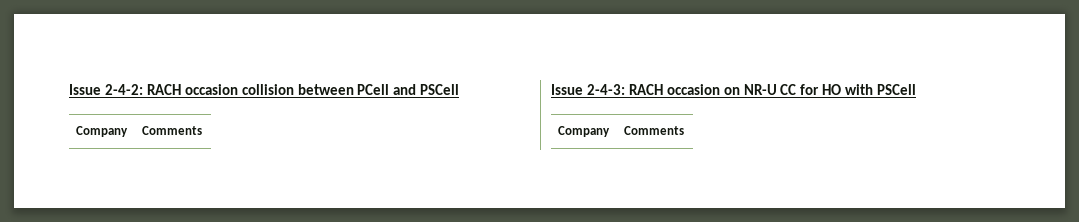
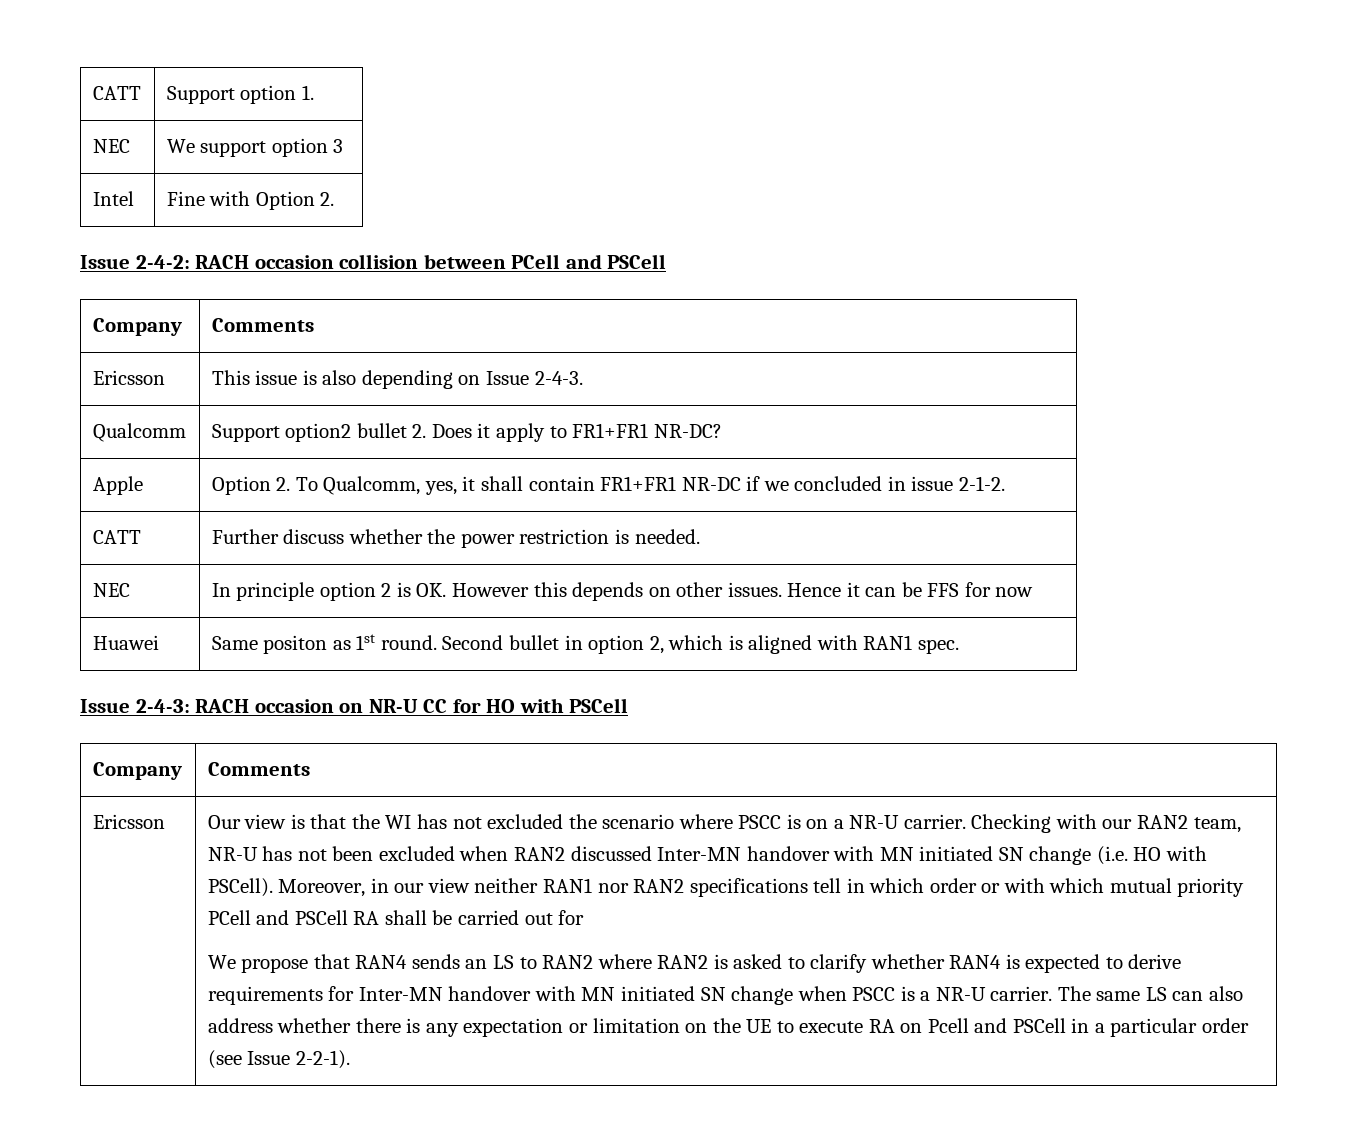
+ CATT | Support option 1.
+ NEC | We support option 3
+ Intel | Fine with Option 2.
+ Ericsson | This issue is also depending on Issue 2-4-3.
+ Qualcomm | Support option2 bullet 2. Does it apply to FR1+FR1 NR-DC?
+ Apple | Option 2. To Qualcomm, yes, it shall contain FR1+FR1 NR-DC if we concluded in issue 2-1-2.
+ CATT | Further discuss whether the power restriction is needed.
+ NEC | In principle option 2 is OK. However this depends on other issues. Hence it can be FFS for now
+ Huawei | Same positon as 1st round. Second bullet in option 2, which is aligned with RAN1 spec.
+ Ericsson | Our view is that the WI has not excluded the scenario where PSCC is on a NR-U carrier. Checking with our RAN2 team, NR-U has not been excluded when RAN2 discussed Inter-MN handover with MN initiated SN change (i.e. HO with PSCell). Moreover, in our view neither RAN1 nor RAN2 specifications tell in which order or with which mutual priority PCell and PSCell RA shall be carried out for
+ We propose that RAN4 sends an LS to RAN2 where RAN2 is asked to clarify whether RAN4 is expected to derive requirements for Inter-MN handover with MN initiated SN change when PSCC is a NR-U carrier. The same LS can also address whether there is any expectation or limitation on the UE to execute RA on Pcell and PSCell in a particular order (see Issue 2-2-1).

